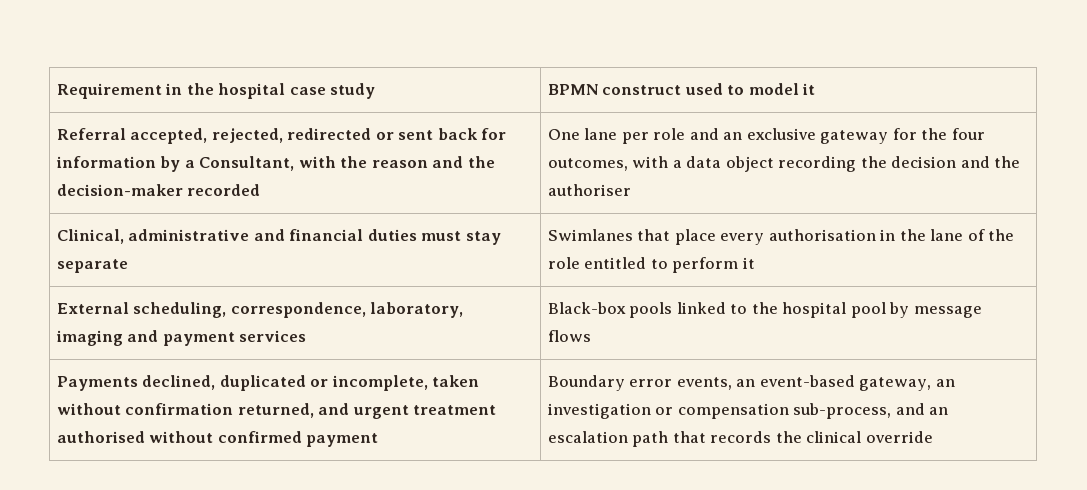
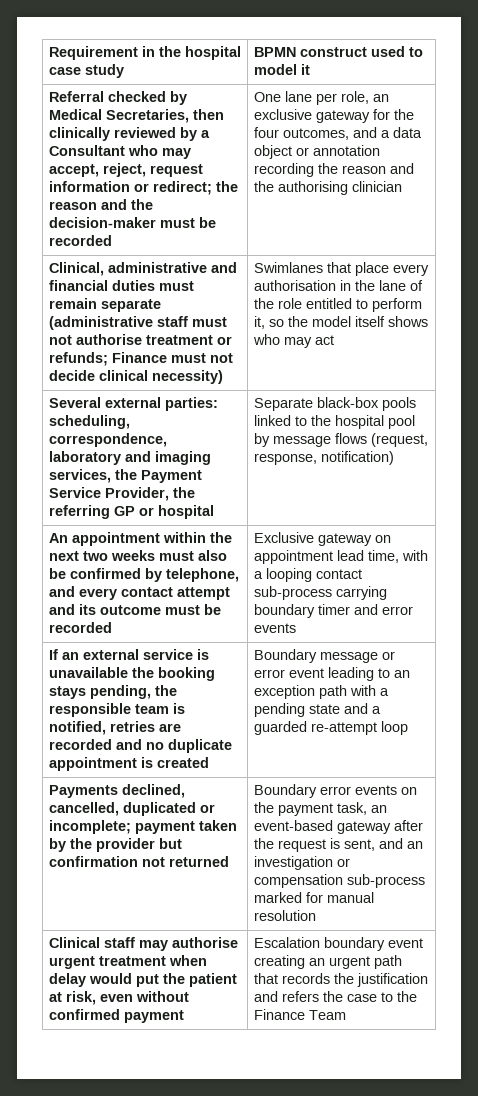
- Referral accepted, rejected, redirected or sent back for information by a Consultant, with the reason and the decision-maker recorded
+ Referral checked by Medical Secretaries, then clinically reviewed by a Consultant who may accept, reject, request information or redirect; the reason and the decision-maker must be recorded
- One lane per role and an exclusive gateway for the four outcomes, with a data object recording the decision and the authoriser
+ One lane per role, an exclusive gateway for the four outcomes, and a data object or annotation recording the reason and the authorising clinician
- Clinical, administrative and financial duties must stay separate
+ Clinical, administrative and financial duties must remain separate (administrative staff must not authorise treatment or refunds; Finance must not decide clinical necessity)
- Swimlanes that place every authorisation in the lane of the role entitled to perform it
- External scheduling, correspondence, laboratory, imaging and payment services | Black-box pools linked to the hospital pool by message flows
+ Swimlanes that place every authorisation in the lane of the role entitled to perform it, so the model itself shows who may act
+ Several external parties: scheduling, correspondence, laboratory and imaging services, the Payment Service Provider, the referring GP or hospital | Separate black-box pools linked to the hospital pool by message flows (request, response, notification)
+ An appointment within the next two weeks must also be confirmed by telephone, and every contact attempt and its outcome must be recorded | Exclusive gateway on appointment lead time, with a looping contact sub-process carrying boundary timer and error events
+ If an external service is unavailable the booking stays pending, the responsible team is notified, retries are recorded and no duplicate appointment is created | Boundary message or error event leading to an exception path with a pending state and a guarded re-attempt loop
- Payments declined, duplicated or incomplete, taken without confirmation returned, and urgent treatment authorised without confirmed payment | Boundary error events, an event-based gateway, an investigation or compensation sub-process, and an escalation path that records the clinical override
+ Payments declined, cancelled, duplicated or incomplete; payment taken by the provider but confirmation not returned | Boundary error events on the payment task, an event-based gateway after the request is sent, and an investigation or compensation sub-process marked for manual resolution
+ Clinical staff may authorise urgent treatment when delay would put the patient at risk, even without confirmed payment | Escalation boundary event creating an urgent path that records the justification and refers the case to the Finance Team

